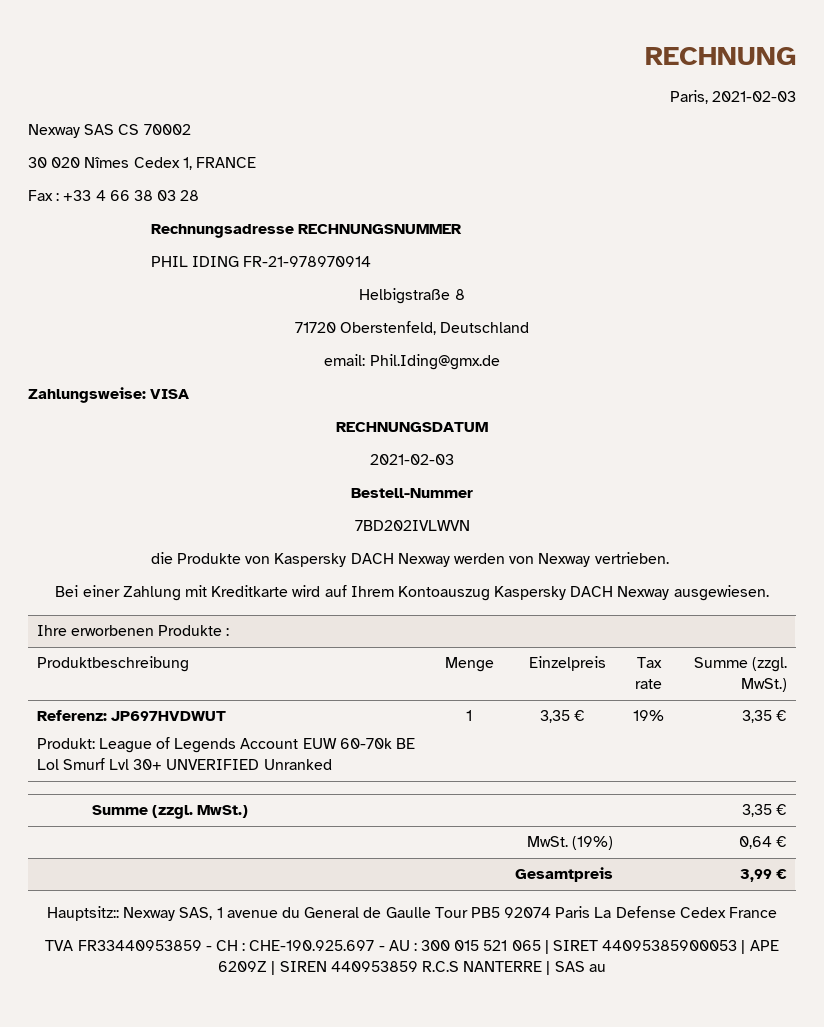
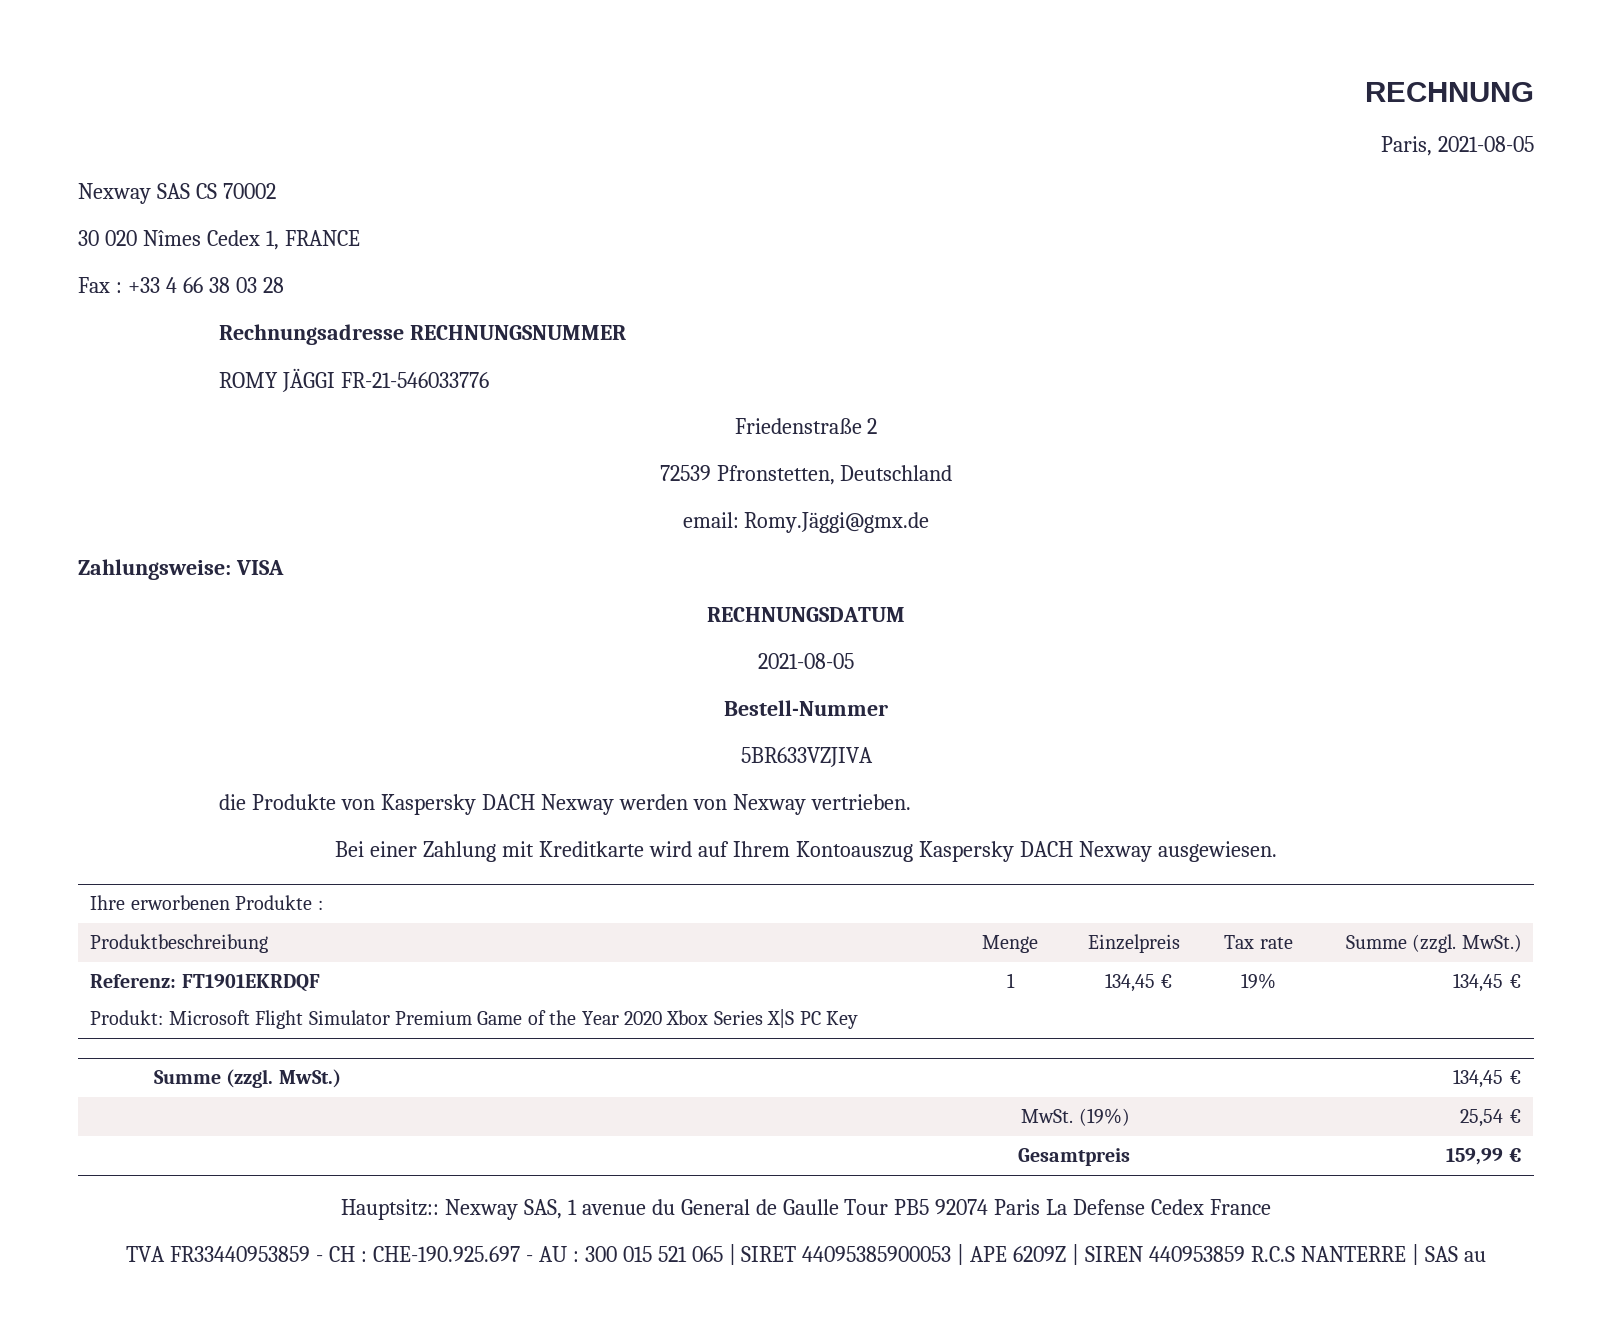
- Paris, 2021-02-03
+ Paris, 2021-08-05
- PHIL IDING FR-21-978970914
- Helbigstraße 8
- 71720 Oberstenfeld, Deutschland
+ ROMY JÄGGI FR-21-546033776
+ Friedenstraße 2
+ 72539 Pfronstetten, Deutschland
- email: Phil.Iding@gmx.de
+ email: Romy.Jäggi@gmx.de
  RECHNUNGSDATUM
- 2021-02-03
+ 2021-08-05
- 7BD202IVLWVN
+ 5BR633VZJIVA
- Referenz: JP697HVDWUT
- Produkt: League of Legends Account EUW 60-70k BE Lol Smurf Lvl 30+ UNVERIFIED Unranked | 1 | 3,35 € | 19% | 3,35 €
+ Referenz: FT1901EKRDQF
+ Produkt: Microsoft Flight Simulator Premium Game of the Year 2020 Xbox Series X|S PC Key | 1 | 134,45 € | 19% | 134,45 €
- Summe (zzgl. MwSt.) | 3,35 €
+ Summe (zzgl. MwSt.) | 134,45 €
- MwSt. (19%) | 0,64 €
+ MwSt. (19%) | 25,54 €
- Gesamtpreis | 3,99 €
+ Gesamtpreis | 159,99 €

